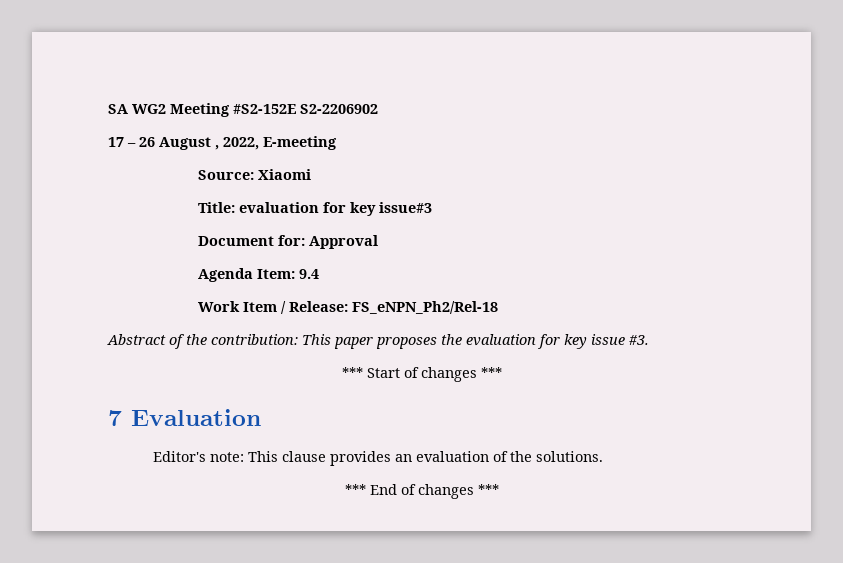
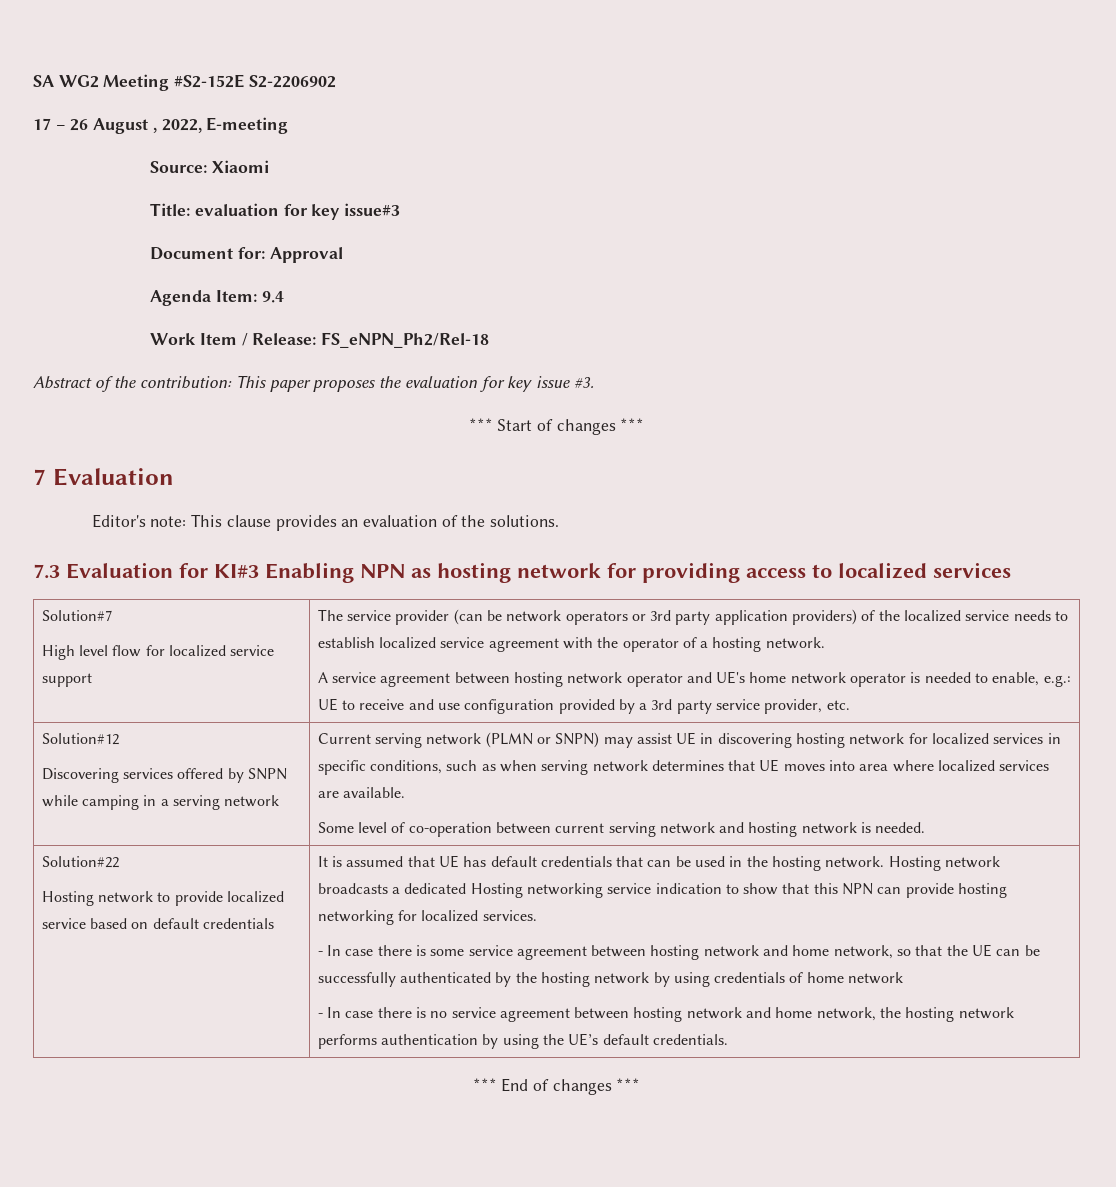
+ 7.3 Evaluation for KI#3 Enabling NPN as hosting network for providing access to localized services
+ Solution#7
+ High level flow for localized service support | The service provider (can be network operators or 3rd party application providers) of the localized service needs to establish localized service agreement with the operator of a hosting network.
+ A service agreement between hosting network operator and UE's home network operator is needed to enable, e.g.: UE to receive and use configuration provided by a 3rd party service provider, etc.
+ Solution#12
+ Discovering services offered by SNPN while camping in a serving network | Current serving network (PLMN or SNPN) may assist UE in discovering hosting network for localized services in specific conditions, such as when serving network determines that UE moves into area where localized services are available.
+ Some level of co-operation between current serving network and hosting network is needed.
+ Solution#22
+ Hosting network to provide localized service based on default credentials | It is assumed that UE has default credentials that can be used in the hosting network. Hosting network broadcasts a dedicated Hosting networking service indication to show that this NPN can provide hosting networking for localized services.
+ - In case there is some service agreement between hosting network and home network, so that the UE can be successfully authenticated by the hosting network by using credentials of home network
+ - In case there is no service agreement between hosting network and home network, the hosting network performs authentication by using the UE’s default credentials.

